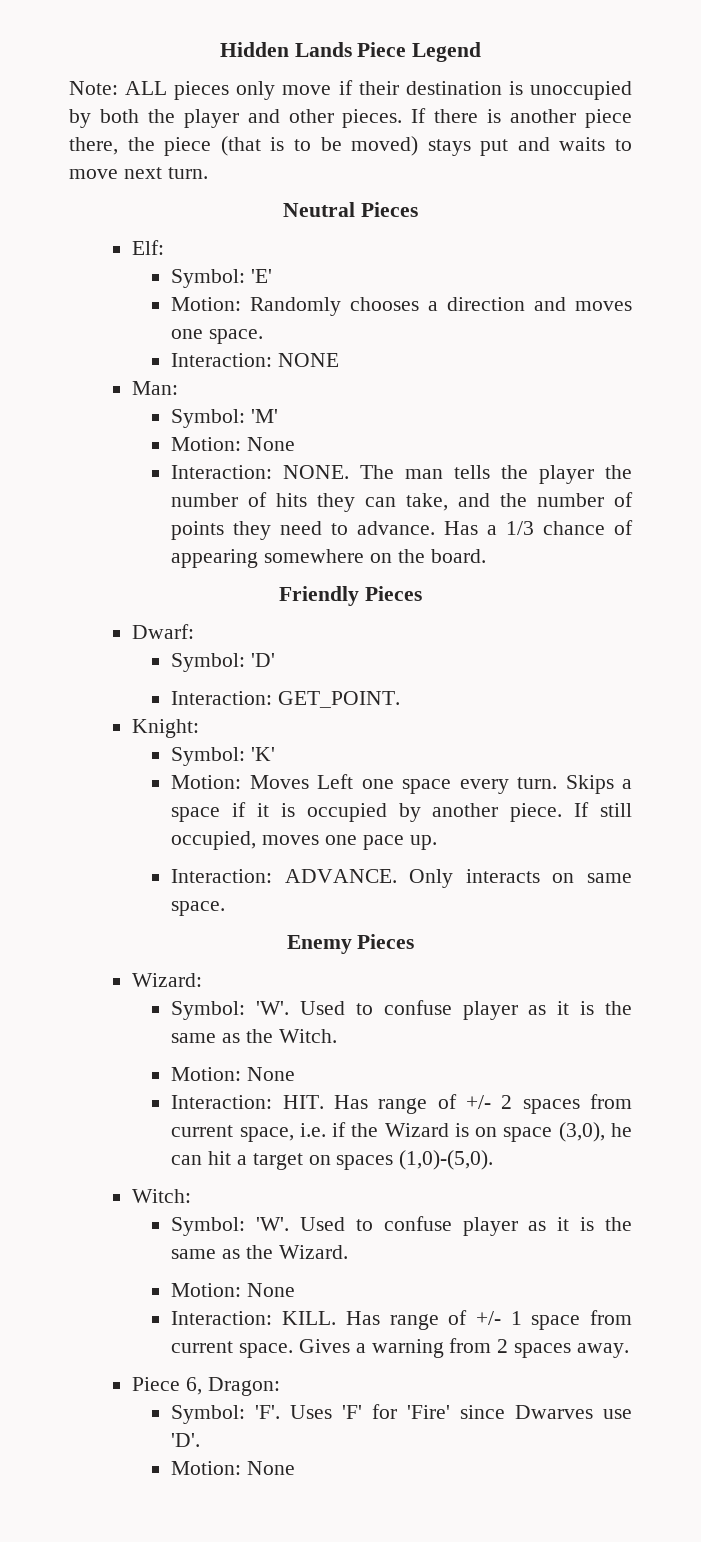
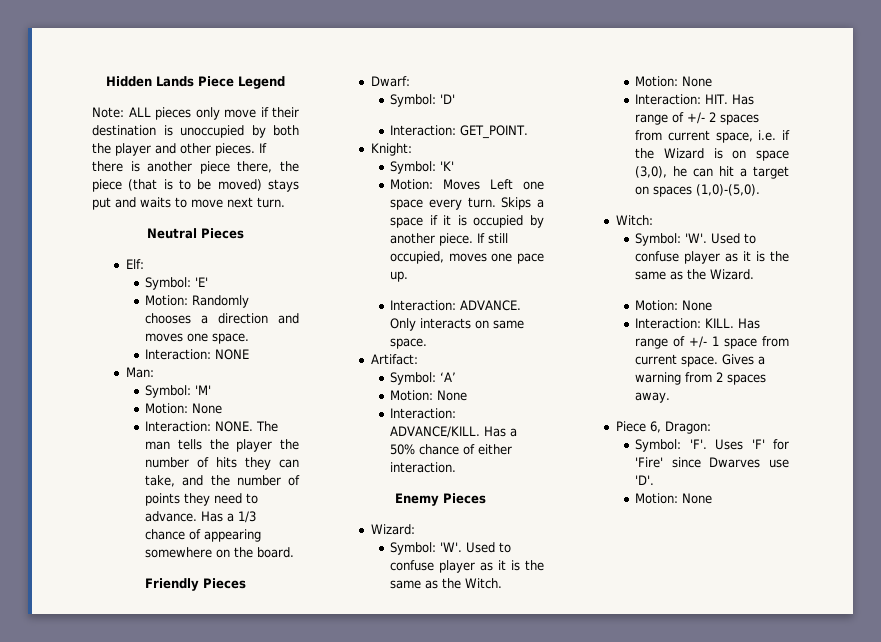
+ Artifact:
+ Symbol: ‘A’
+ Motion: None
+ Interaction: ADVANCE/KILL. Has a 50% chance of either interaction.

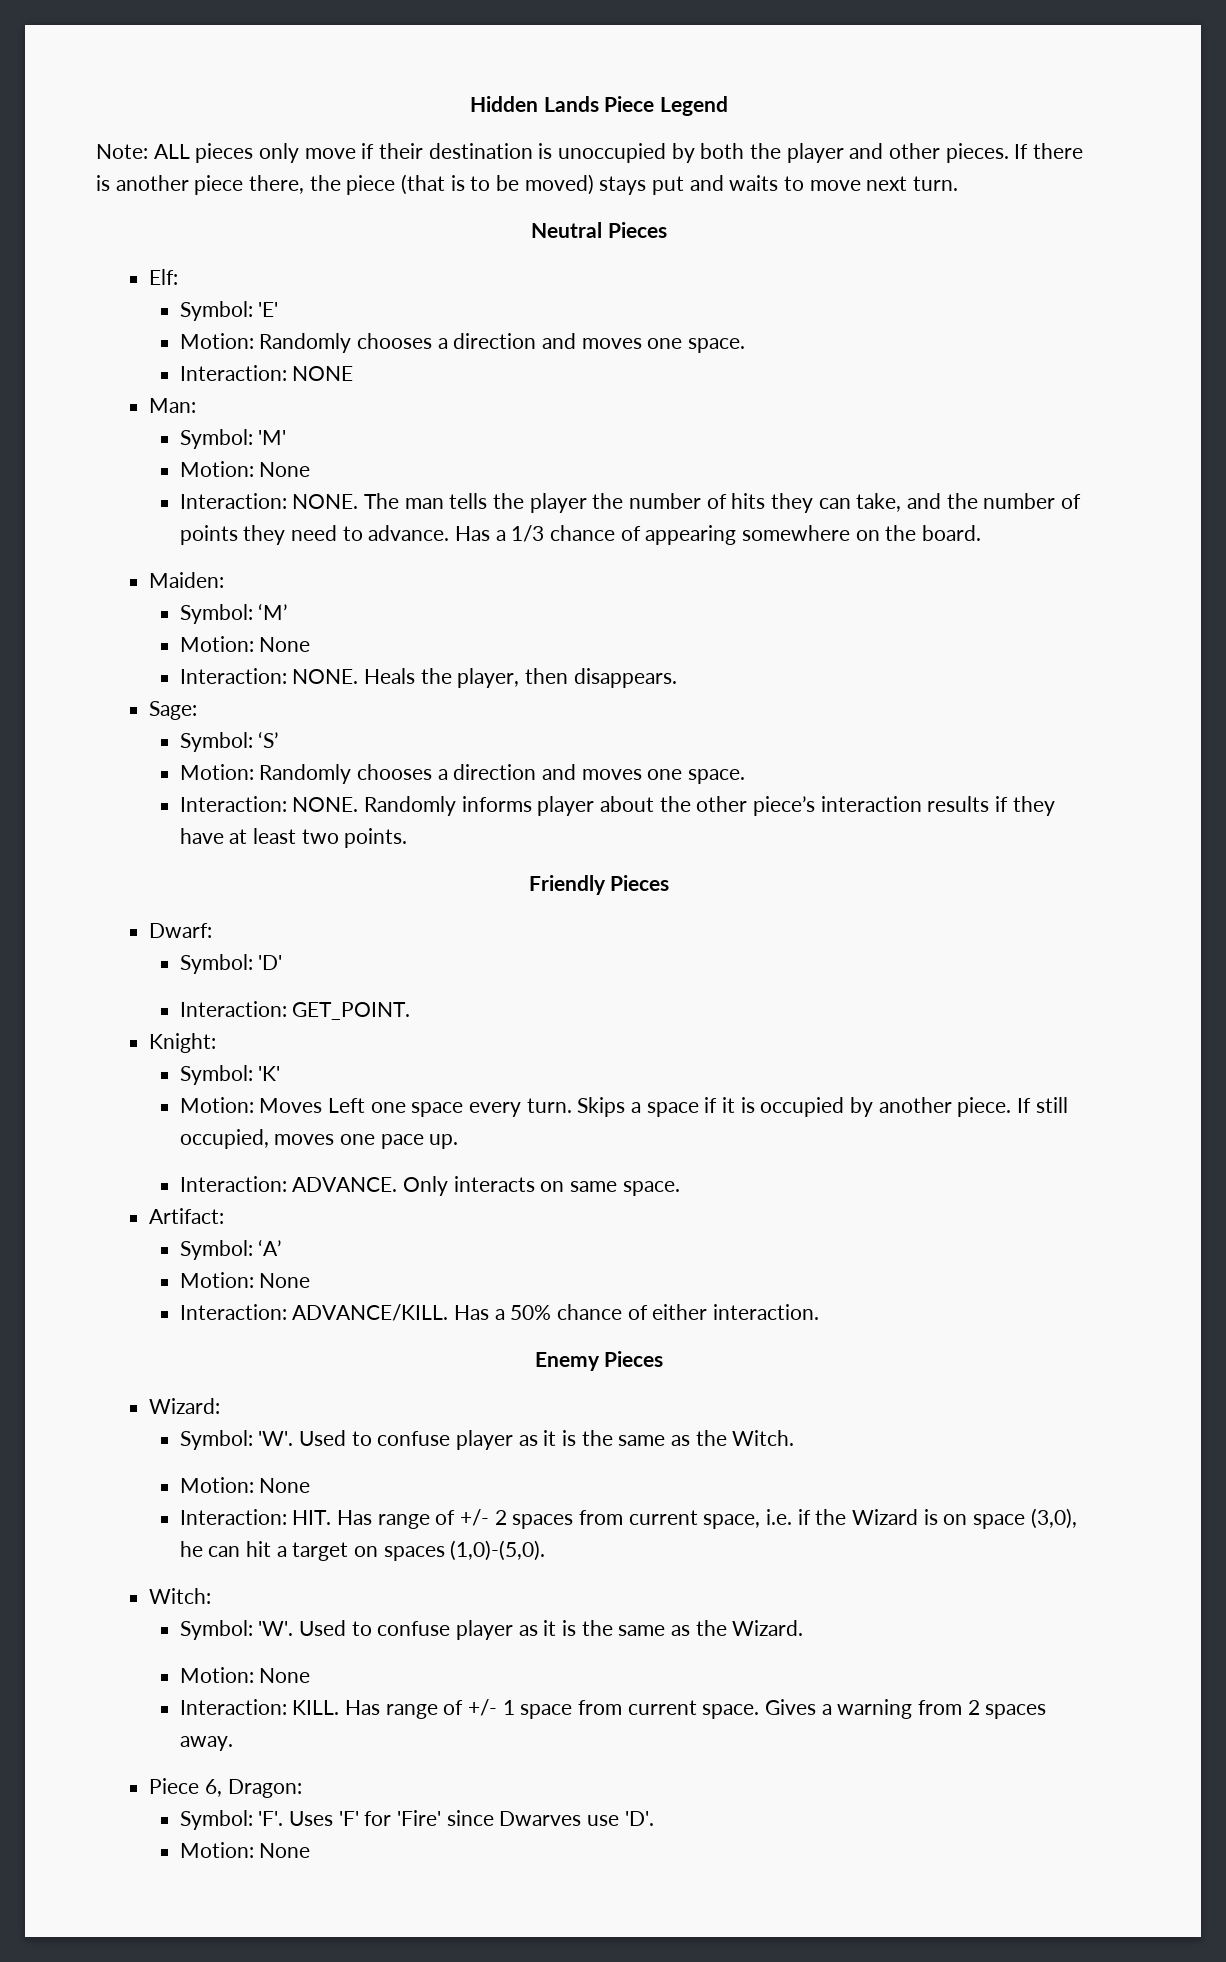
+ Maiden:
+ Symbol: ‘M’
+ Motion: None
+ Interaction: NONE. Heals the player, then disappears.
+ Sage:
+ Symbol: ‘S’
+ Motion: Randomly chooses a direction and moves one space.
+ Interaction: NONE. Randomly informs player about the other piece’s interaction results if they have at least two points.

